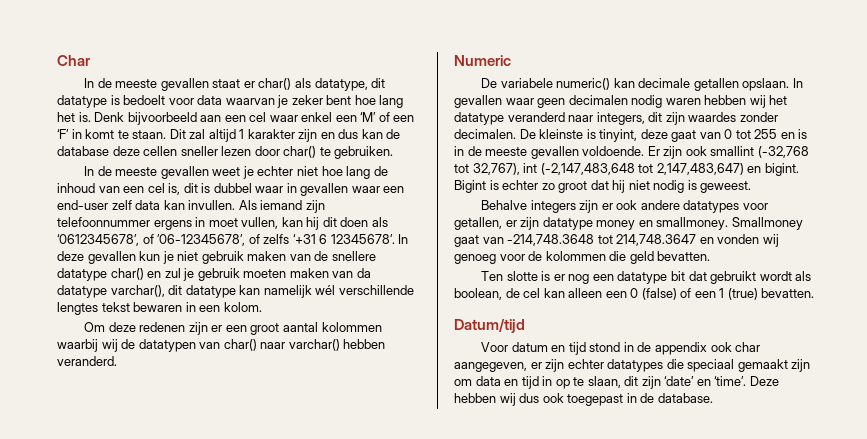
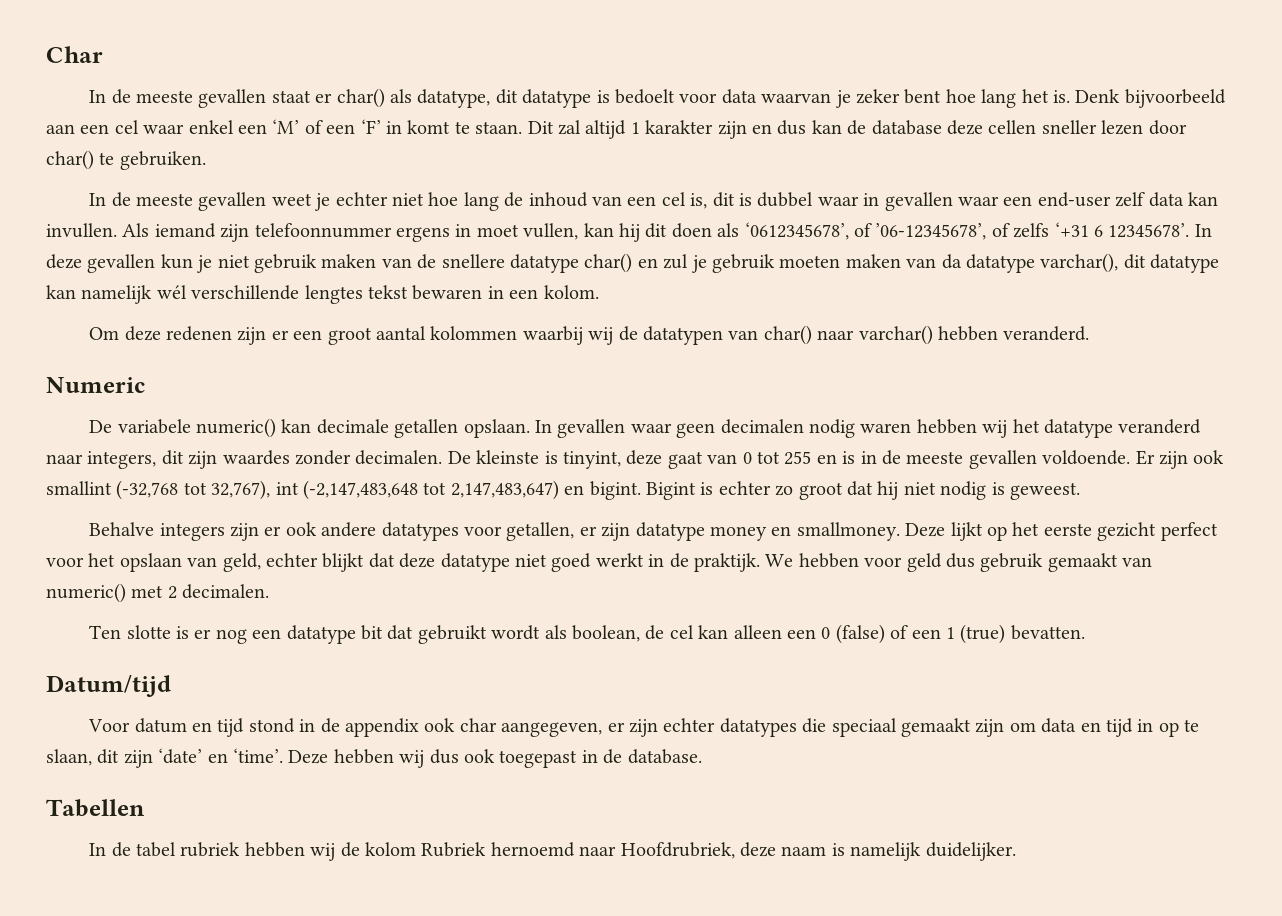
- Smallmoney gaat van -214,748.3648 tot 214,748.3647 en vonden wij genoeg voor de kolommen die geld bevatten.
+ Deze lijkt op het eerste gezicht perfect voor het opslaan van geld, echter blijkt dat deze datatype niet goed werkt in de praktijk. We hebben voor geld dus gebruik gemaakt van numeric() met 2 decimalen.
+ Tabellen
+ In de tabel rubriek hebben wij de kolom Rubriek hernoemd naar Hoofdrubriek, deze naam is namelijk duidelijker.

